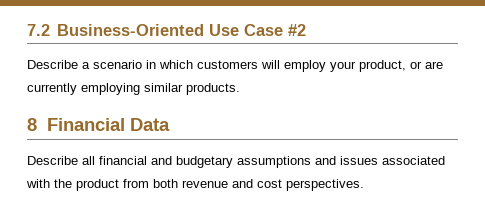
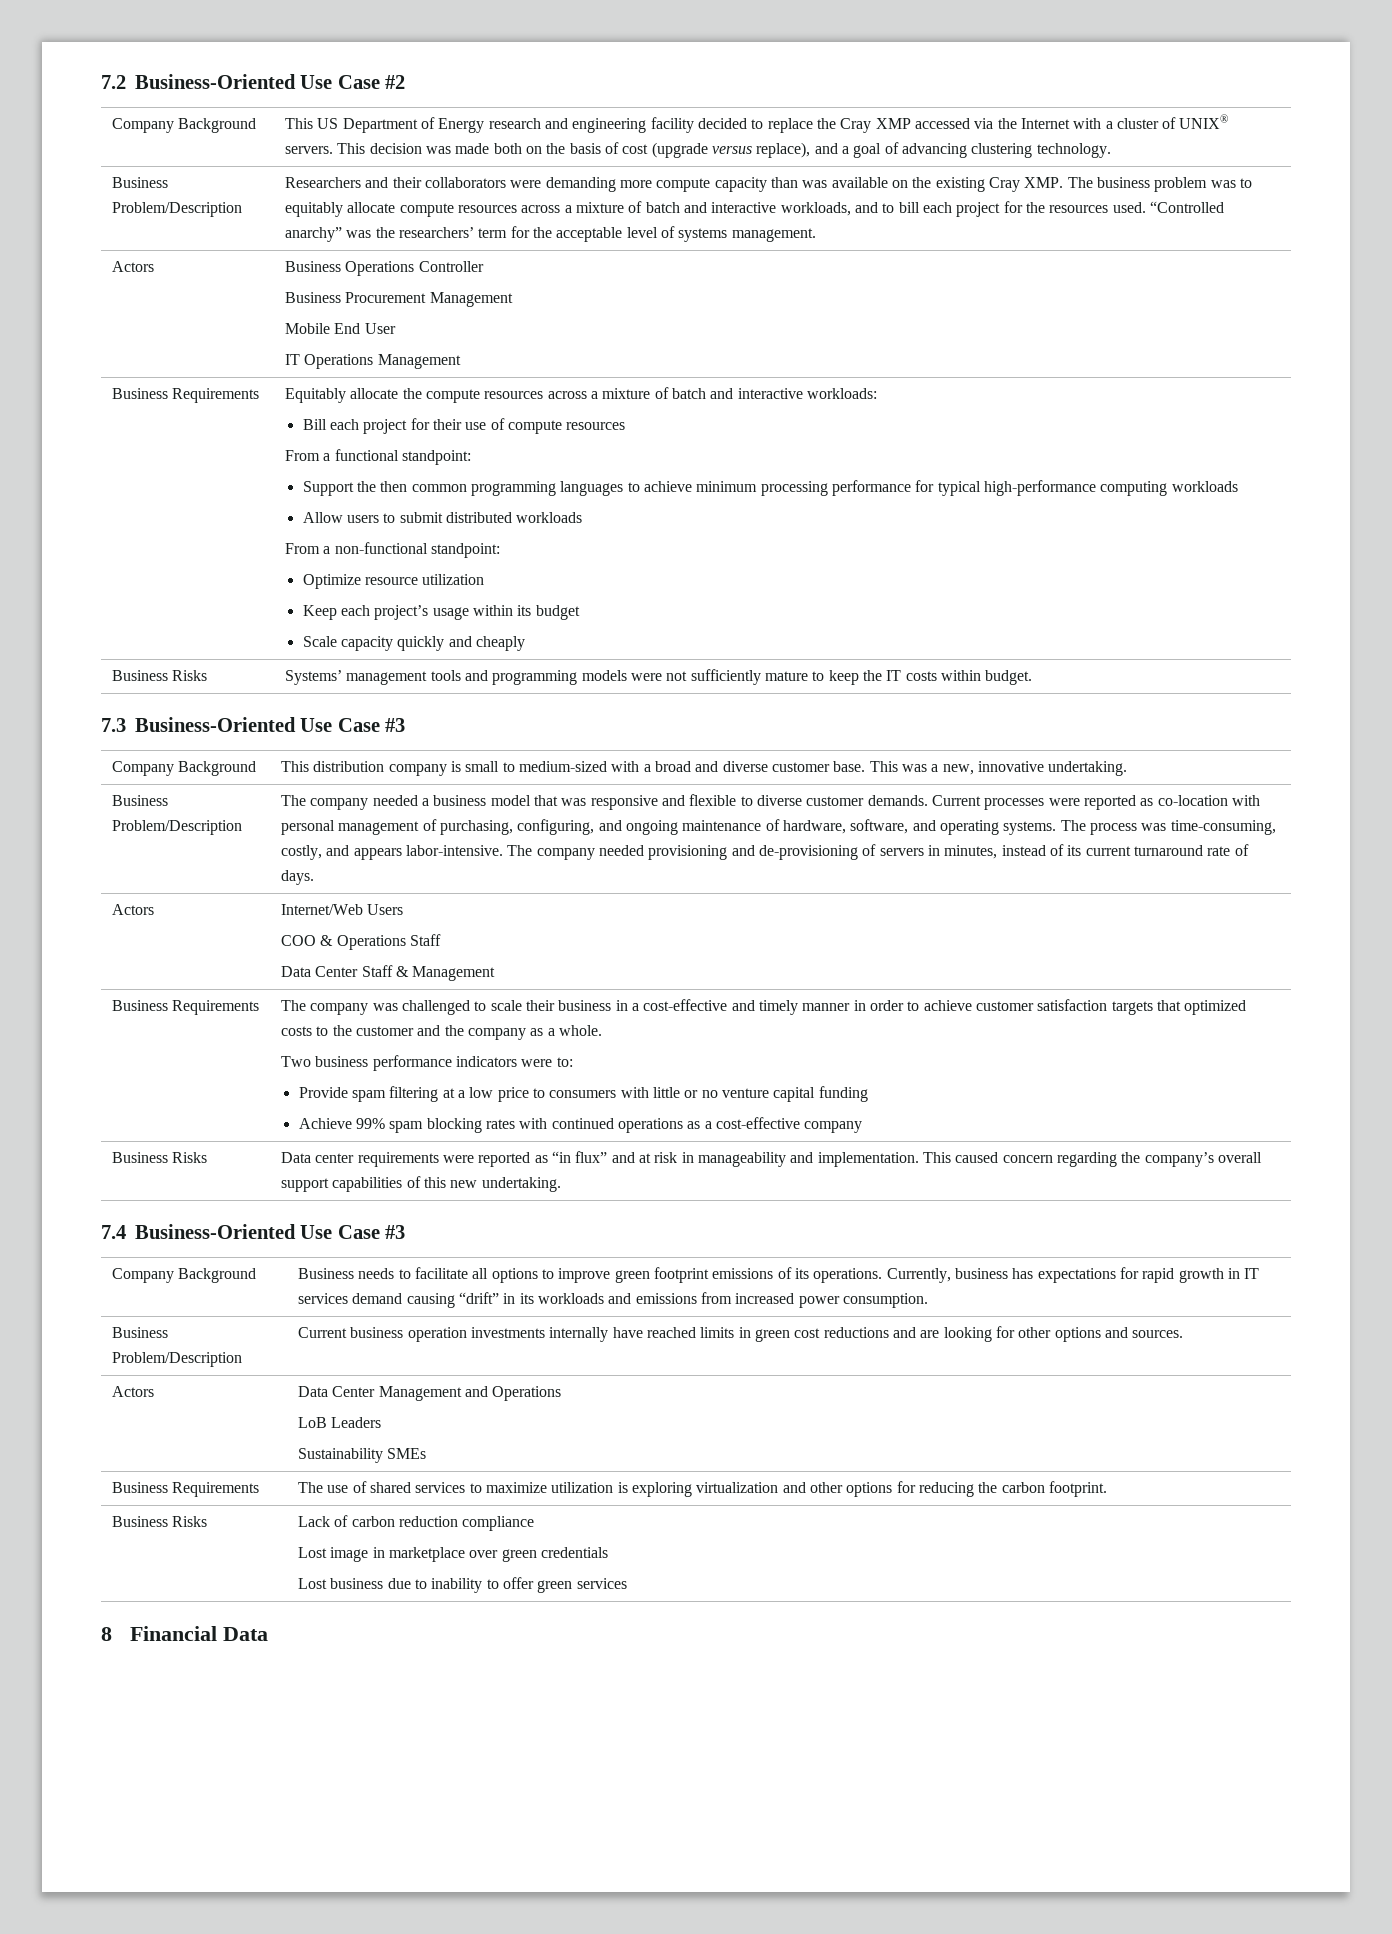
- Describe a scenario in which customers will employ your product, or are currently employing similar products.
+ Company Background | This US Department of Energy research and engineering facility decided to replace the Cray XMP accessed via the Internet with a cluster of UNIX® servers. This decision was made both on the basis of cost (upgrade versus replace), and a goal of advancing clustering technology.
+ Business Problem/Description | Researchers and their collaborators were demanding more compute capacity than was available on the existing Cray XMP. The business problem was to equitably allocate compute resources across a mixture of batch and interactive workloads, and to bill each project for the resources used. “Controlled anarchy” was the researchers’ term for the acceptable level of systems management.
+ Actors | Business Operations Controller
+ Business Procurement Management
+ Mobile End User
+ IT Operations Management
+ Business Requirements | Equitably allocate the compute resources across a mixture of batch and interactive workloads:
+ Bill each project for their use of compute resources
+ From a functional standpoint:
+ Support the then common programming languages to achieve minimum processing performance for typical high-performance computing workloads
+ Allow users to submit distributed workloads
+ From a non-functional standpoint:
+ Optimize resource utilization
+ Keep each project’s usage within its budget
+ Scale capacity quickly and cheaply
+ Business Risks | Systems’ management tools and programming models were not sufficiently mature to keep the IT costs within budget.
+ 7.3 Business-Oriented Use Case #3
+ Company Background | This distribution company is small to medium-sized with a broad and diverse customer base. This was a new, innovative undertaking.
+ Business Problem/Description | The company needed a business model that was responsive and flexible to diverse customer demands. Current processes were reported as co-location with personal management of purchasing, configuring, and ongoing maintenance of hardware, software, and operating systems. The process was time-consuming, costly, and appears labor-intensive. The company needed provisioning and de-provisioning of servers in minutes, instead of its current turnaround rate of days.
+ Actors | Internet/Web Users
+ COO & Operations Staff
+ Data Center Staff & Management
+ Business Requirements | The company was challenged to scale their business in a cost-effective and timely manner in order to achieve customer satisfaction targets that optimized costs to the customer and the company as a whole.
+ Two business performance indicators were to:
+ Provide spam filtering at a low price to consumers with little or no venture capital funding
+ Achieve 99% spam blocking rates with continued operations as a cost-effective company
+ Business Risks | Data center requirements were reported as “in flux” and at risk in manageability and implementation. This caused concern regarding the company’s overall support capabilities of this new undertaking.
+ 7.4 Business-Oriented Use Case #3
+ Company Background | Business needs to facilitate all options to improve green footprint emissions of its operations. Currently, business has expectations for rapid growth in IT services demand causing “drift” in its workloads and emissions from increased power consumption.
+ Business Problem/Description | Current business operation investments internally have reached limits in green cost reductions and are looking for other options and sources.
+ Actors | Data Center Management and Operations
+ LoB Leaders
+ Sustainability SMEs
+ Business Requirements | The use of shared services to maximize utilization is exploring virtualization and other options for reducing the carbon footprint.
+ Business Risks | Lack of carbon reduction compliance
+ Lost image in marketplace over green credentials
+ Lost business due to inability to offer green services
  8 Financial Data
- Describe all financial and budgetary assumptions and issues associated with the product from both revenue and cost perspectives.

